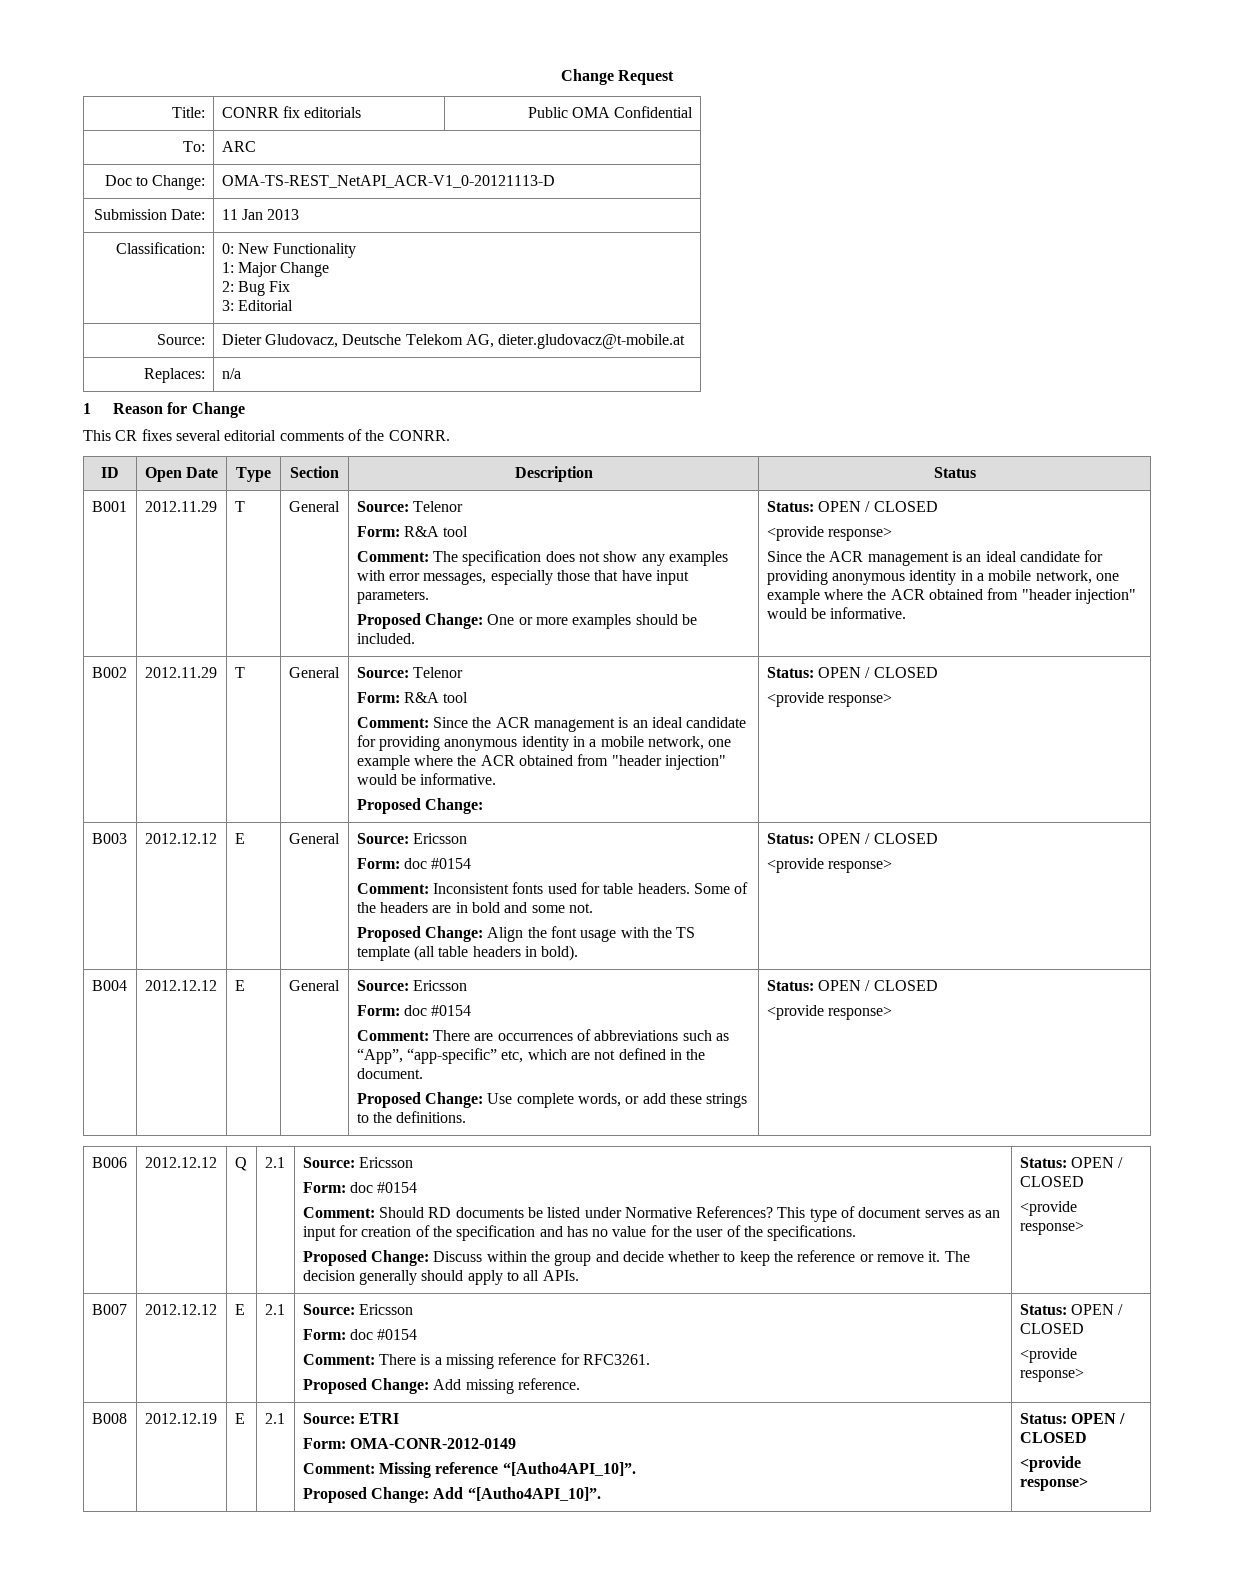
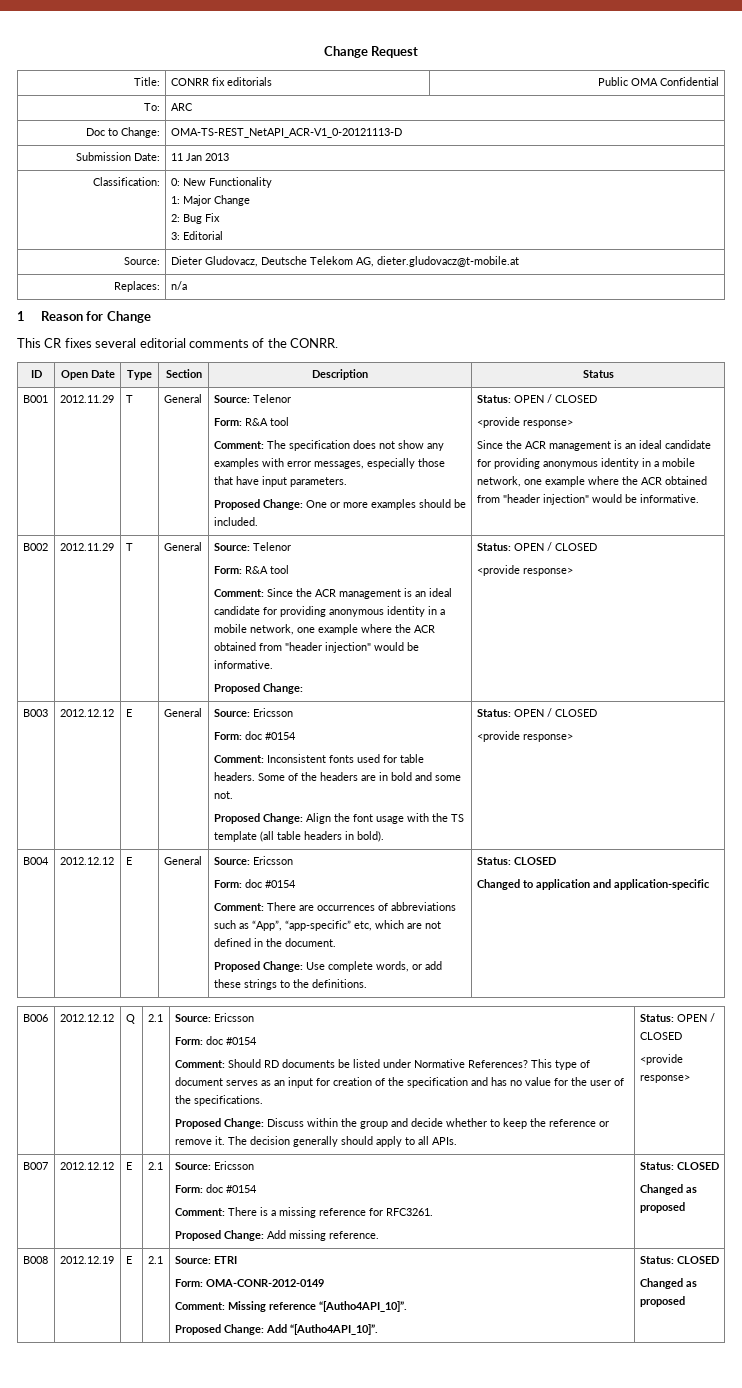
- Proposed Change: Use complete words, or add these strings to the definitions. | Status: OPEN / CLOSED
- <provide response>
+ Proposed Change: Use complete words, or add these strings to the definitions. | Status: CLOSED
+ Changed to application and application-specific
  B007 | 2012.12.12 | E | 2.1 | Source: Ericsson
  Form: doc #0154
  Comment: There is a missing reference for RFC3261.
- Proposed Change: Add missing reference. | Status: OPEN / CLOSED
- <provide response>
+ Proposed Change: Add missing reference. | Status: CLOSED
+ Changed as proposed
  B008 | 2012.12.19 | E | 2.1 | Source: ETRI
  Form: OMA-CONR-2012-0149
  Comment: Missing reference “[Autho4API_10]”.
- Proposed Change: Add “[Autho4API_10]”. | Status: OPEN / CLOSED
- <provide response>
+ Proposed Change: Add “[Autho4API_10]”. | Status: CLOSED
+ Changed as proposed

